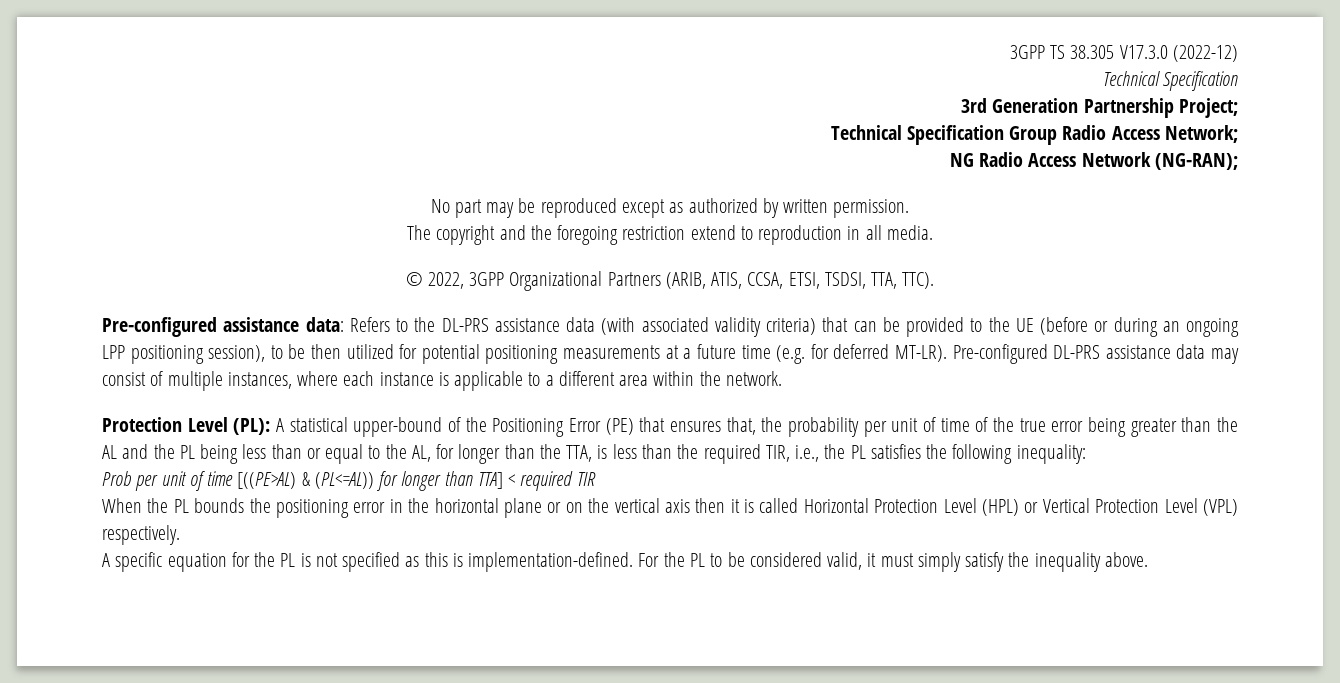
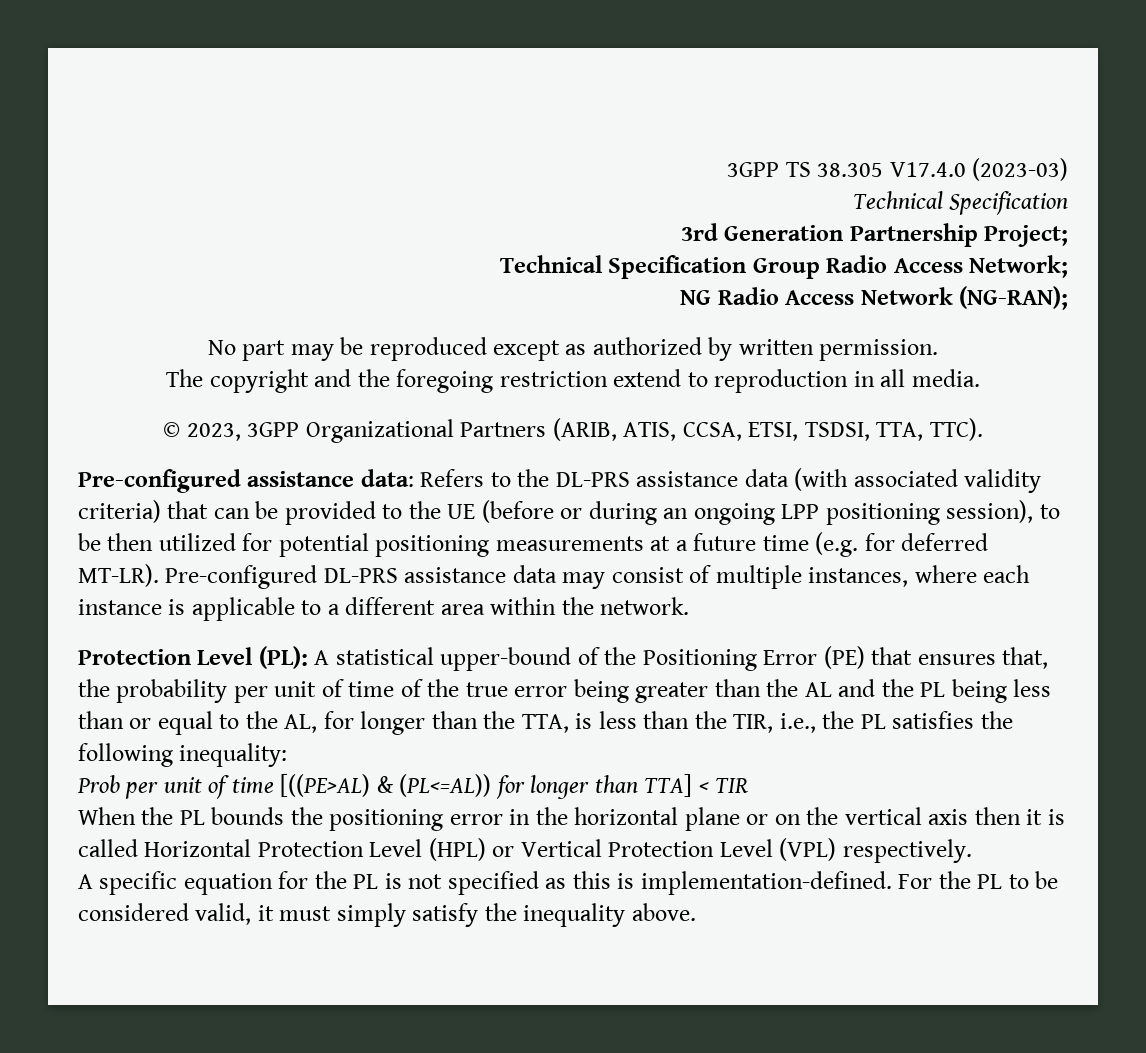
- 3GPP TS 38.305 V17.3.0 (2022-12)
+ 3GPP TS 38.305 V17.4.0 (2023-03)
- © 2022, 3GPP Organizational Partners (ARIB, ATIS, CCSA, ETSI, TSDSI, TTA, TTC).
+ © 2023, 3GPP Organizational Partners (ARIB, ATIS, CCSA, ETSI, TSDSI, TTA, TTC).
- Protection Level (PL): A statistical upper-bound of the Positioning Error (PE) that ensures that, the probability per unit of time of the true error being greater than the AL and the PL being less than or equal to the AL, for longer than the TTA, is less than the required TIR, i.e., the PL satisfies the following inequality:
+ Protection Level (PL): A statistical upper-bound of the Positioning Error (PE) that ensures that, the probability per unit of time of the true error being greater than the AL and the PL being less than or equal to the AL, for longer than the TTA, is less than the TIR, i.e., the PL satisfies the following inequality:
- Prob per unit of time [((PE>AL) & (PL<=AL)) for longer than TTA] < required TIR
+ Prob per unit of time [((PE>AL) & (PL<=AL)) for longer than TTA] < TIR

